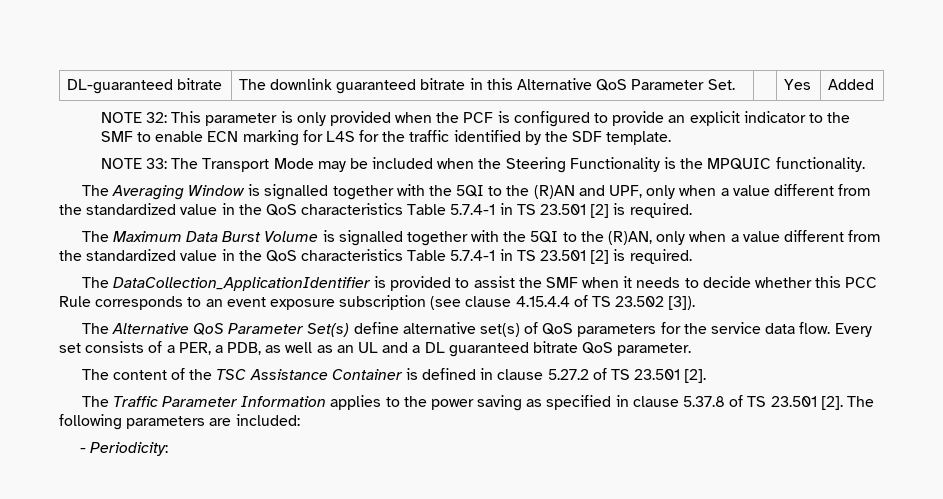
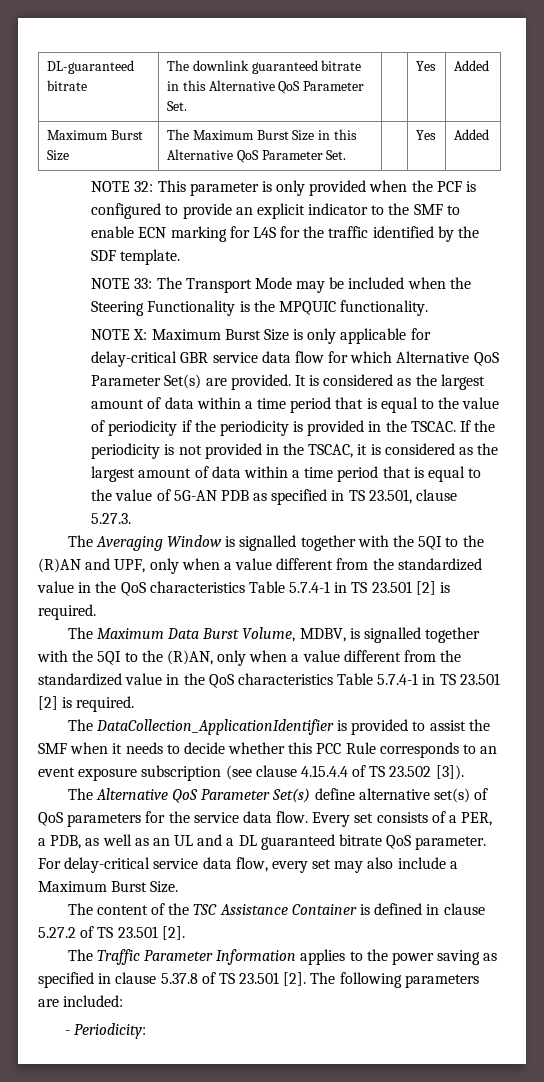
+ Maximum Burst Size | The Maximum Burst Size in this Alternative QoS Parameter Set. | | Yes | Added
+ NOTE X: Maximum Burst Size is only applicable for delay-critical GBR service data flow for which Alternative QoS Parameter Set(s) are provided. It is considered as the largest amount of data within a time period that is equal to the value of periodicity if the periodicity is provided in the TSCAC. If the periodicity is not provided in the TSCAC, it is considered as the largest amount of data within a time period that is equal to the value of 5G-AN PDB as specified in TS 23.501, clause 5.27.3.
- The Maximum Data Burst Volume is signalled together with the 5QI to the (R)AN, only when a value different from the standardized value in the QoS characteristics Table 5.7.4-1 in TS 23.501 [2] is required.
+ The Maximum Data Burst Volume, MDBV, is signalled together with the 5QI to the (R)AN, only when a value different from the standardized value in the QoS characteristics Table 5.7.4-1 in TS 23.501 [2] is required.
+ For delay-critical service data flow, every set may also include a Maximum Burst Size.

